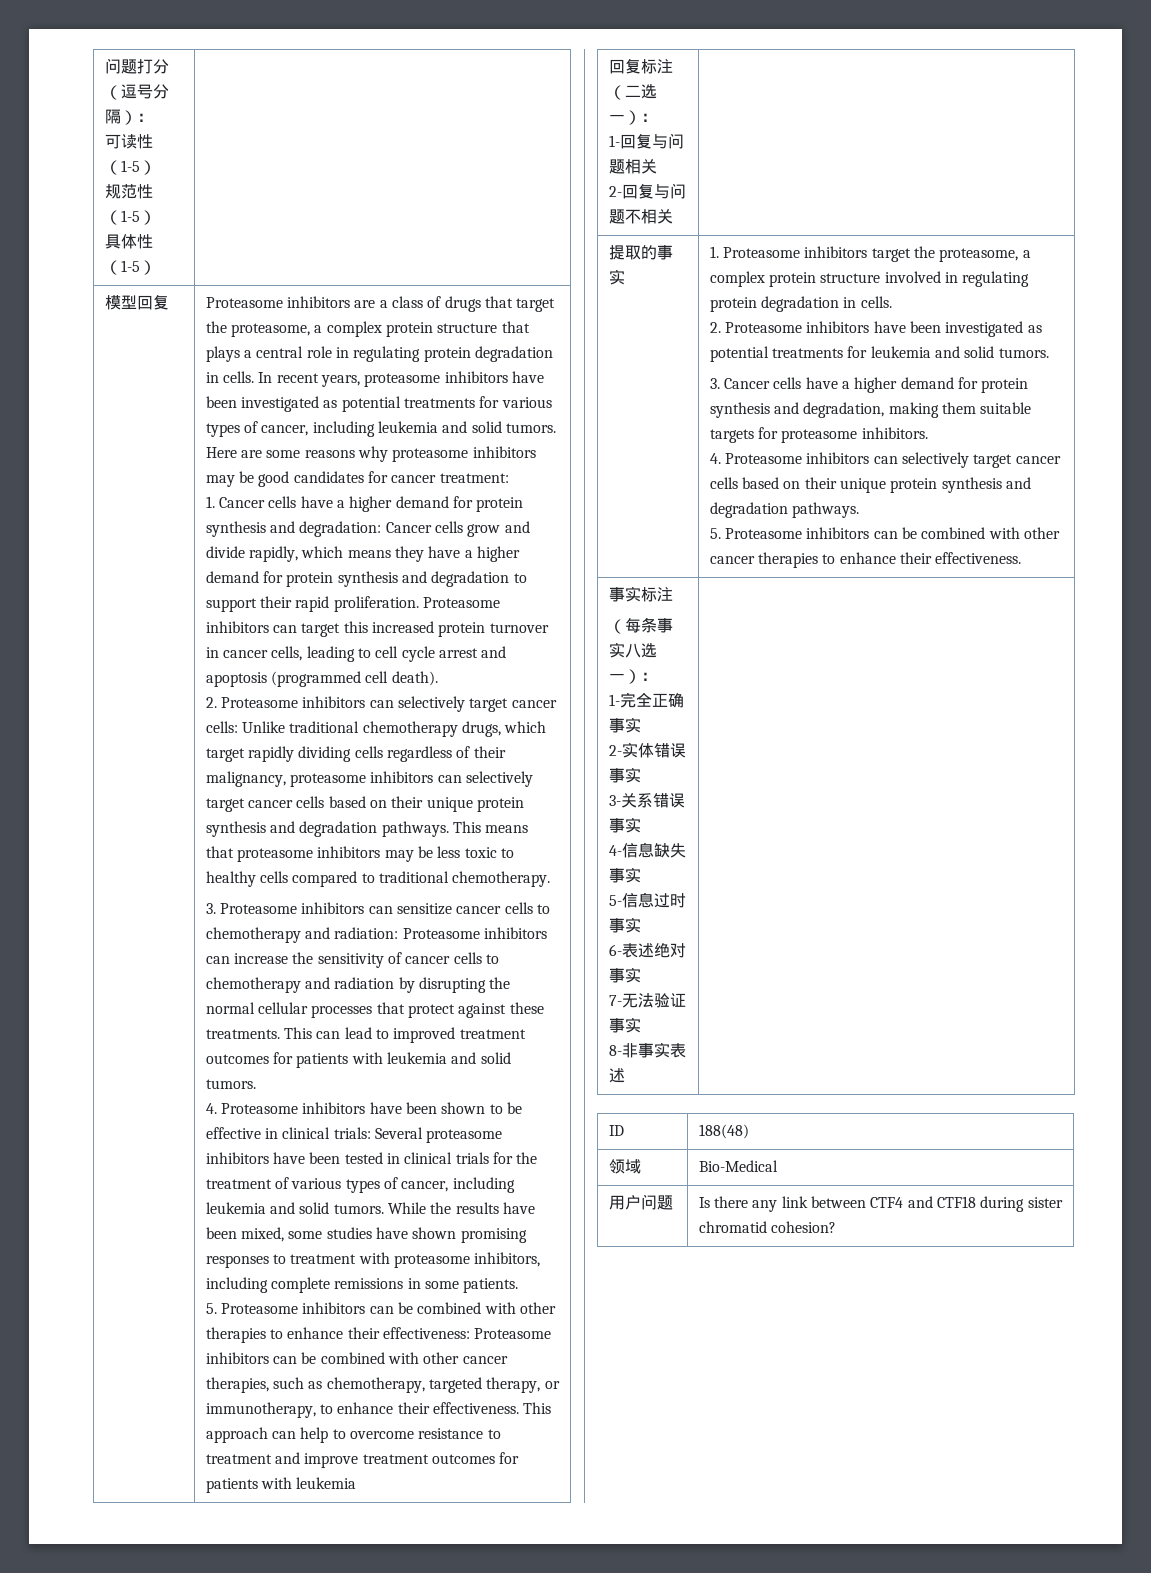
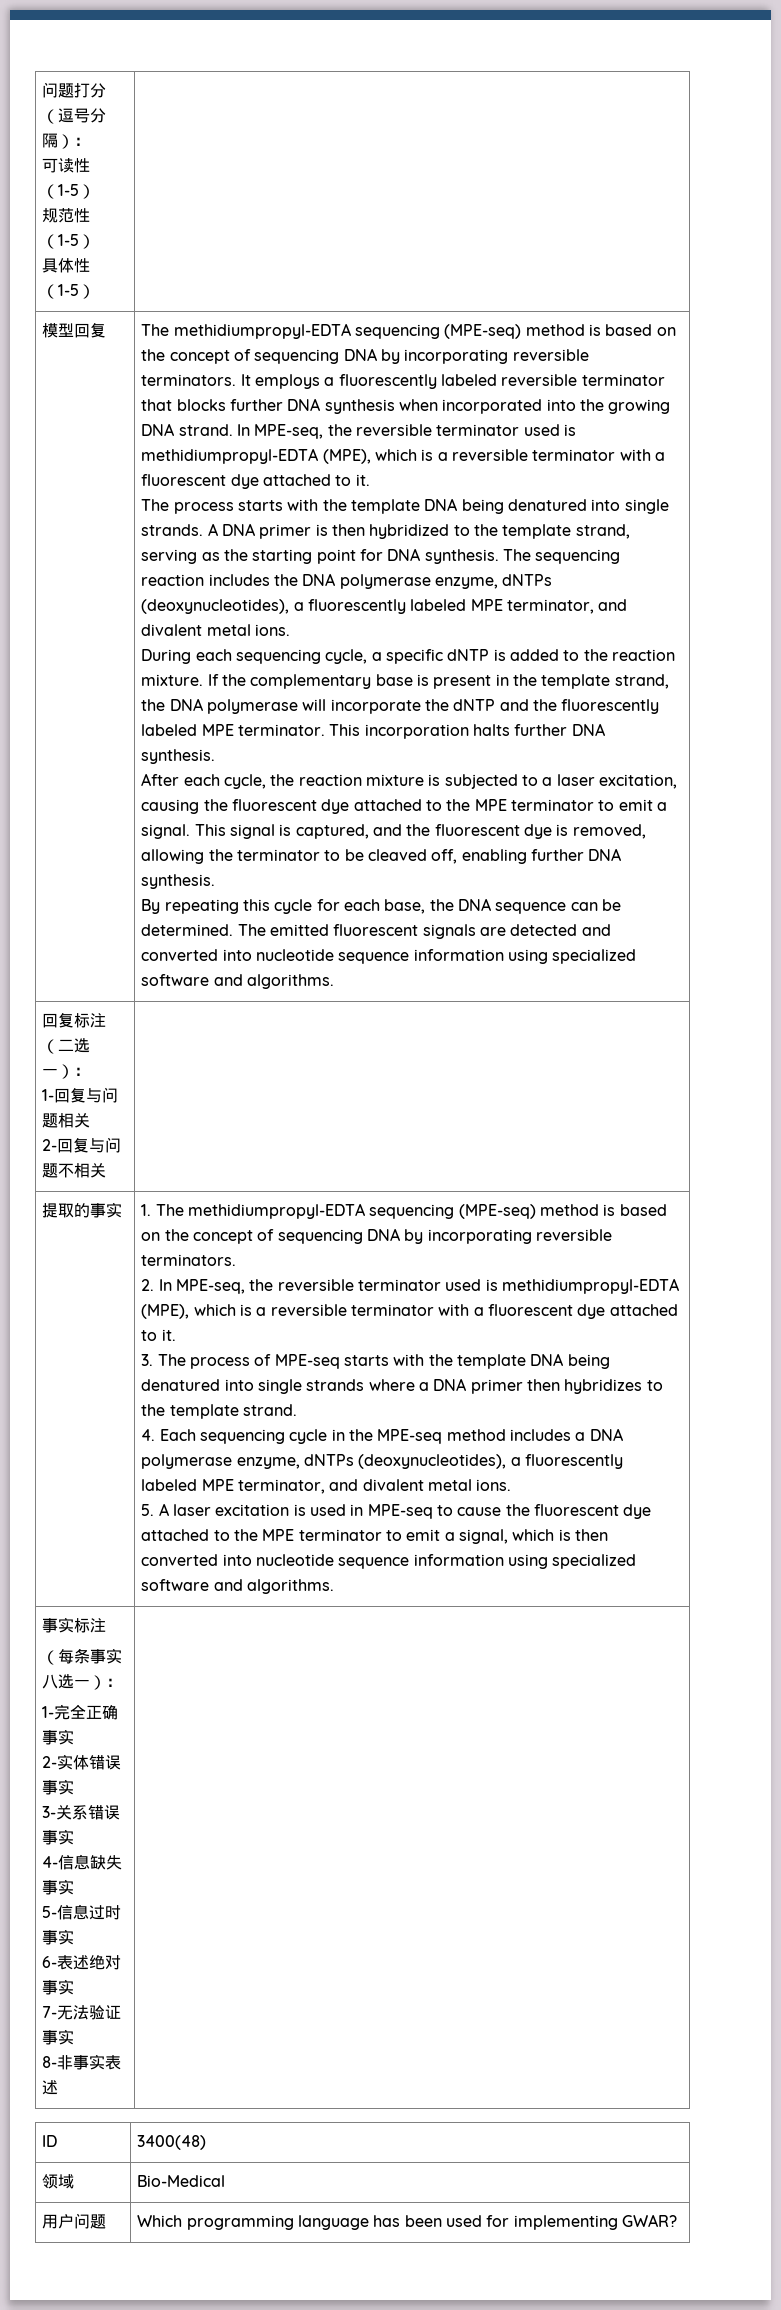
- Proteasome inhibitors are a class of drugs that target the proteasome, a complex protein structure that plays a central role in regulating protein degradation in cells. In recent years, proteasome inhibitors have been investigated as potential treatments for various types of cancer, including leukemia and solid tumors. Here are some reasons why proteasome inhibitors may be good candidates for cancer treatment:
- 1. Cancer cells have a higher demand for protein synthesis and degradation: Cancer cells grow and divide rapidly, which means they have a higher demand for protein synthesis and degradation to support their rapid proliferation. Proteasome inhibitors can target this increased protein turnover in cancer cells, leading to cell cycle arrest and apoptosis (programmed cell death).
- 2. Proteasome inhibitors can selectively target cancer cells: Unlike traditional chemotherapy drugs, which target rapidly dividing cells regardless of their malignancy, proteasome inhibitors can selectively target cancer cells based on their unique protein synthesis and degradation pathways. This means that proteasome inhibitors may be less toxic to healthy cells compared to traditional chemotherapy.
- 3. Proteasome inhibitors can sensitize cancer cells to chemotherapy and radiation: Proteasome inhibitors can increase the sensitivity of cancer cells to chemotherapy and radiation by disrupting the normal cellular processes that protect against these treatments. This can lead to improved treatment outcomes for patients with leukemia and solid tumors.
- 4. Proteasome inhibitors have been shown to be effective in clinical trials: Several proteasome inhibitors have been tested in clinical trials for the treatment of various types of cancer, including leukemia and solid tumors. While the results have been mixed, some studies have shown promising responses to treatment with proteasome inhibitors, including complete remissions in some patients.
- 5. Proteasome inhibitors can be combined with other therapies to enhance their effectiveness: Proteasome inhibitors can be combined with other cancer therapies, such as chemotherapy, targeted therapy, or immunotherapy, to enhance their effectiveness. This approach can help to overcome resistance to treatment and improve treatment outcomes for patients with leukemia
+ The methidiumpropyl-EDTA sequencing (MPE-seq) method is based on the concept of sequencing DNA by incorporating reversible terminators. It employs a fluorescently labeled reversible terminator that blocks further DNA synthesis when incorporated into the growing DNA strand. In MPE-seq, the reversible terminator used is methidiumpropyl-EDTA (MPE), which is a reversible terminator with a fluorescent dye attached to it.
+ The process starts with the template DNA being denatured into single strands. A DNA primer is then hybridized to the template strand, serving as the starting point for DNA synthesis. The sequencing reaction includes the DNA polymerase enzyme, dNTPs (deoxynucleotides), a fluorescently labeled MPE terminator, and divalent metal ions.
+ During each sequencing cycle, a specific dNTP is added to the reaction mixture. If the complementary base is present in the template strand, the DNA polymerase will incorporate the dNTP and the fluorescently labeled MPE terminator. This incorporation halts further DNA synthesis.
+ After each cycle, the reaction mixture is subjected to a laser excitation, causing the fluorescent dye attached to the MPE terminator to emit a signal. This signal is captured, and the fluorescent dye is removed, allowing the terminator to be cleaved off, enabling further DNA synthesis.
+ By repeating this cycle for each base, the DNA sequence can be determined. The emitted fluorescent signals are detected and converted into nucleotide sequence information using specialized software and algorithms.
- 1. Proteasome inhibitors target the proteasome, a complex protein structure involved in regulating protein degradation in cells.
- 2. Proteasome inhibitors have been investigated as potential treatments for leukemia and solid tumors.
- 3. Cancer cells have a higher demand for protein synthesis and degradation, making them suitable targets for proteasome inhibitors.
- 4. Proteasome inhibitors can selectively target cancer cells based on their unique protein synthesis and degradation pathways.
- 5. Proteasome inhibitors can be combined with other cancer therapies to enhance their effectiveness.
+ 1. The methidiumpropyl-EDTA sequencing (MPE-seq) method is based on the concept of sequencing DNA by incorporating reversible terminators.
+ 2. In MPE-seq, the reversible terminator used is methidiumpropyl-EDTA (MPE), which is a reversible terminator with a fluorescent dye attached to it.
+ 3. The process of MPE-seq starts with the template DNA being denatured into single strands where a DNA primer then hybridizes to the template strand.
+ 4. Each sequencing cycle in the MPE-seq method includes a DNA polymerase enzyme, dNTPs (deoxynucleotides), a fluorescently labeled MPE terminator, and divalent metal ions.
+ 5. A laser excitation is used in MPE-seq to cause the fluorescent dye attached to the MPE terminator to emit a signal, which is then converted into nucleotide sequence information using specialized software and algorithms.
- ID | 188(48)
+ ID | 3400(48)
- 用户问题 | Is there any link between CTF4 and CTF18 during sister chromatid cohesion?
+ 用户问题 | Which programming language has been used for implementing GWAR?

